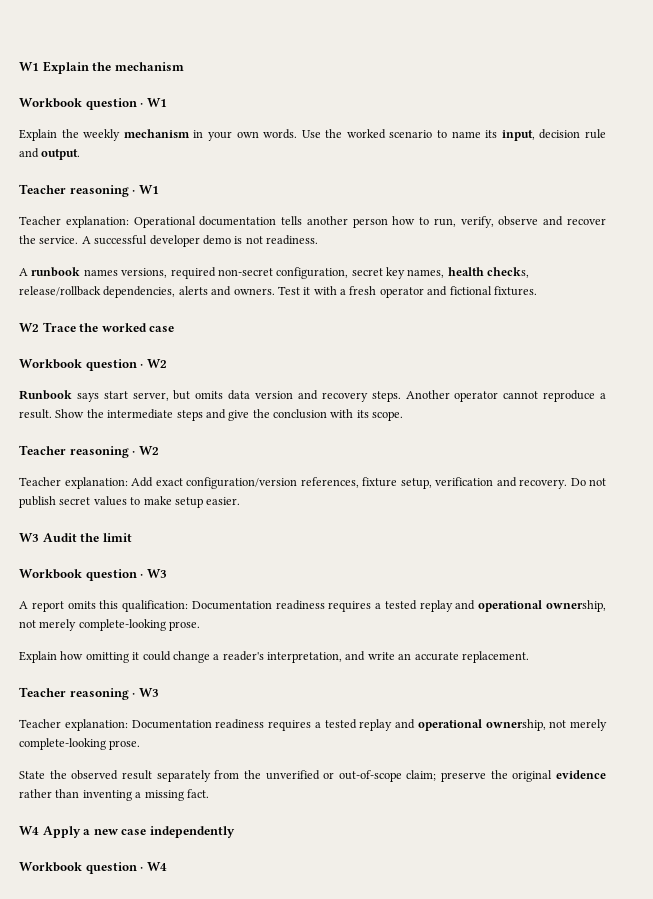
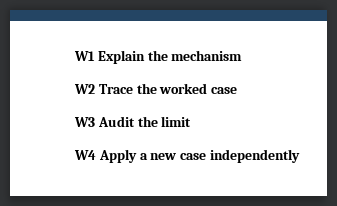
- Workbook question · W1
- Explain the weekly mechanism in your own words. Use the worked scenario to name its input, decision rule and output.
- Teacher reasoning · W1
- Teacher explanation: Operational documentation tells another person how to run, verify, observe and recover the service. A successful developer demo is not readiness.
- A runbook names versions, required non-secret configuration, secret key names, health checks, release/rollback dependencies, alerts and owners. Test it with a fresh operator and fictional fixtures.
- Workbook question · W2
- Runbook says start server, but omits data version and recovery steps. Another operator cannot reproduce a result. Show the intermediate steps and give the conclusion with its scope.
- Teacher reasoning · W2
- Teacher explanation: Add exact configuration/version references, fixture setup, verification and recovery. Do not publish secret values to make setup easier.
  W3 Audit the limit
- Workbook question · W3
- A report omits this qualification: Documentation readiness requires a tested replay and operational ownership, not merely complete-looking prose.
- Explain how omitting it could change a reader's interpretation, and write an accurate replacement.
- Teacher reasoning · W3
- Teacher explanation: Documentation readiness requires a tested replay and operational ownership, not merely complete-looking prose.
- State the observed result separately from the unverified or out-of-scope claim; preserve the original evidence rather than inventing a missing fact.
- Workbook question · W4

